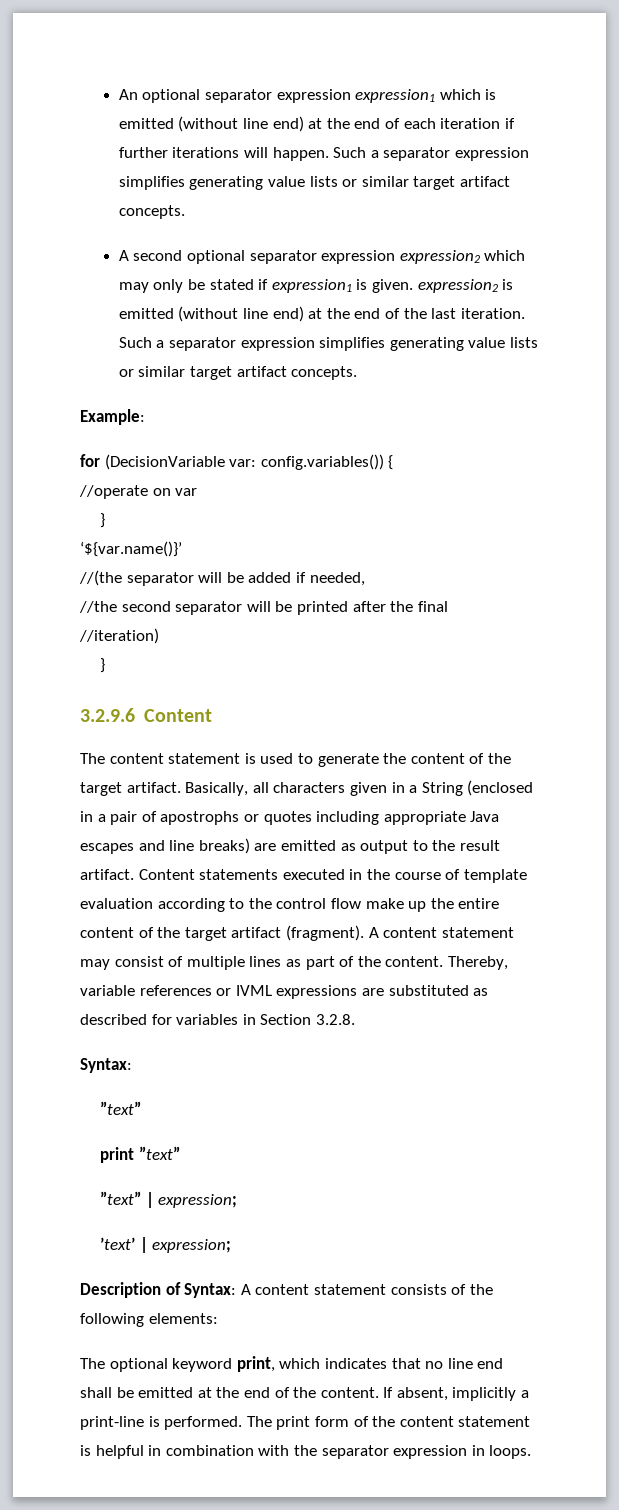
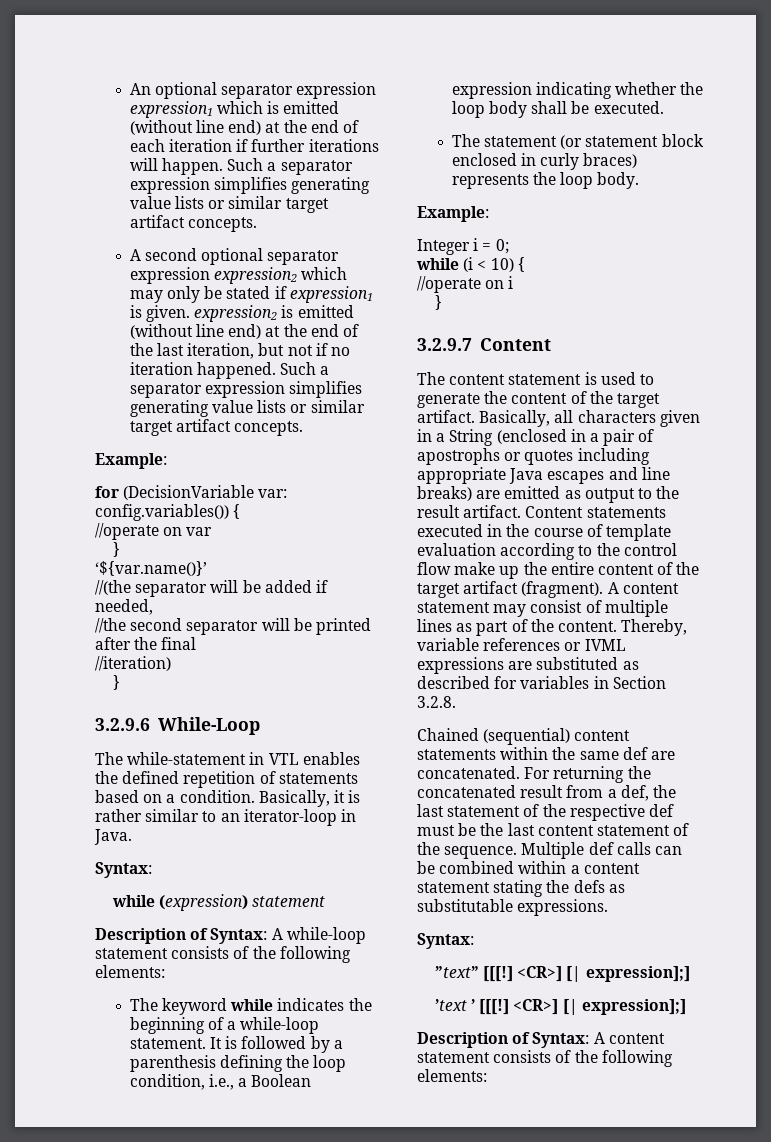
- A second optional separator expression expression2 which may only be stated if expression1 is given. expression2 is emitted (without line end) at the end of the last iteration.
+ A second optional separator expression expression2 which may only be stated if expression1 is given. expression2 is emitted (without line end) at the end of the last iteration, but not if no iteration happened.
- 3.2.9.6 Content
+ 3.2.9.6 While-Loop
+ The while-statement in VTL enables the defined repetition of statements based on a condition. Basically, it is rather similar to an iterator-loop in Java.
+ Syntax:
+ while (expression) statement
+ Description of Syntax: A while-loop statement consists of the following elements:
+ The keyword while indicates the beginning of a while-loop statement. It is followed by a parenthesis defining the loop condition, i.e., a Boolean expression indicating whether the loop body shall be executed.
+ The statement (or statement block enclosed in curly braces) represents the loop body.
+ Example:
+ Integer i = 0;
+ while (i < 10) {
+ //operate on i
+ }
+ 3.2.9.7 Content
  Thereby, variable references or IVML expressions are substituted as described for variables in Section 3.2.8.
+ Chained (sequential) content statements within the same def are concatenated. For returning the concatenated result from a def, the last statement of the respective def must be the last content statement of the sequence. Multiple def calls can be combined within a content statement stating the defs as substitutable expressions.
  Syntax:
- ”text”
- print ”text”
- ”text” | expression;
- ’text’ | expression;
+ ”text” [[[!] <CR>] [| expression];]
+ ’text ’ [[[!] <CR>] [| expression];]
- The optional keyword print, which indicates that no line end shall be emitted at the end of the content. If absent, implicitly a print-line is performed. The print form of the content statement is helpful in combination with the separator expression in loops.

